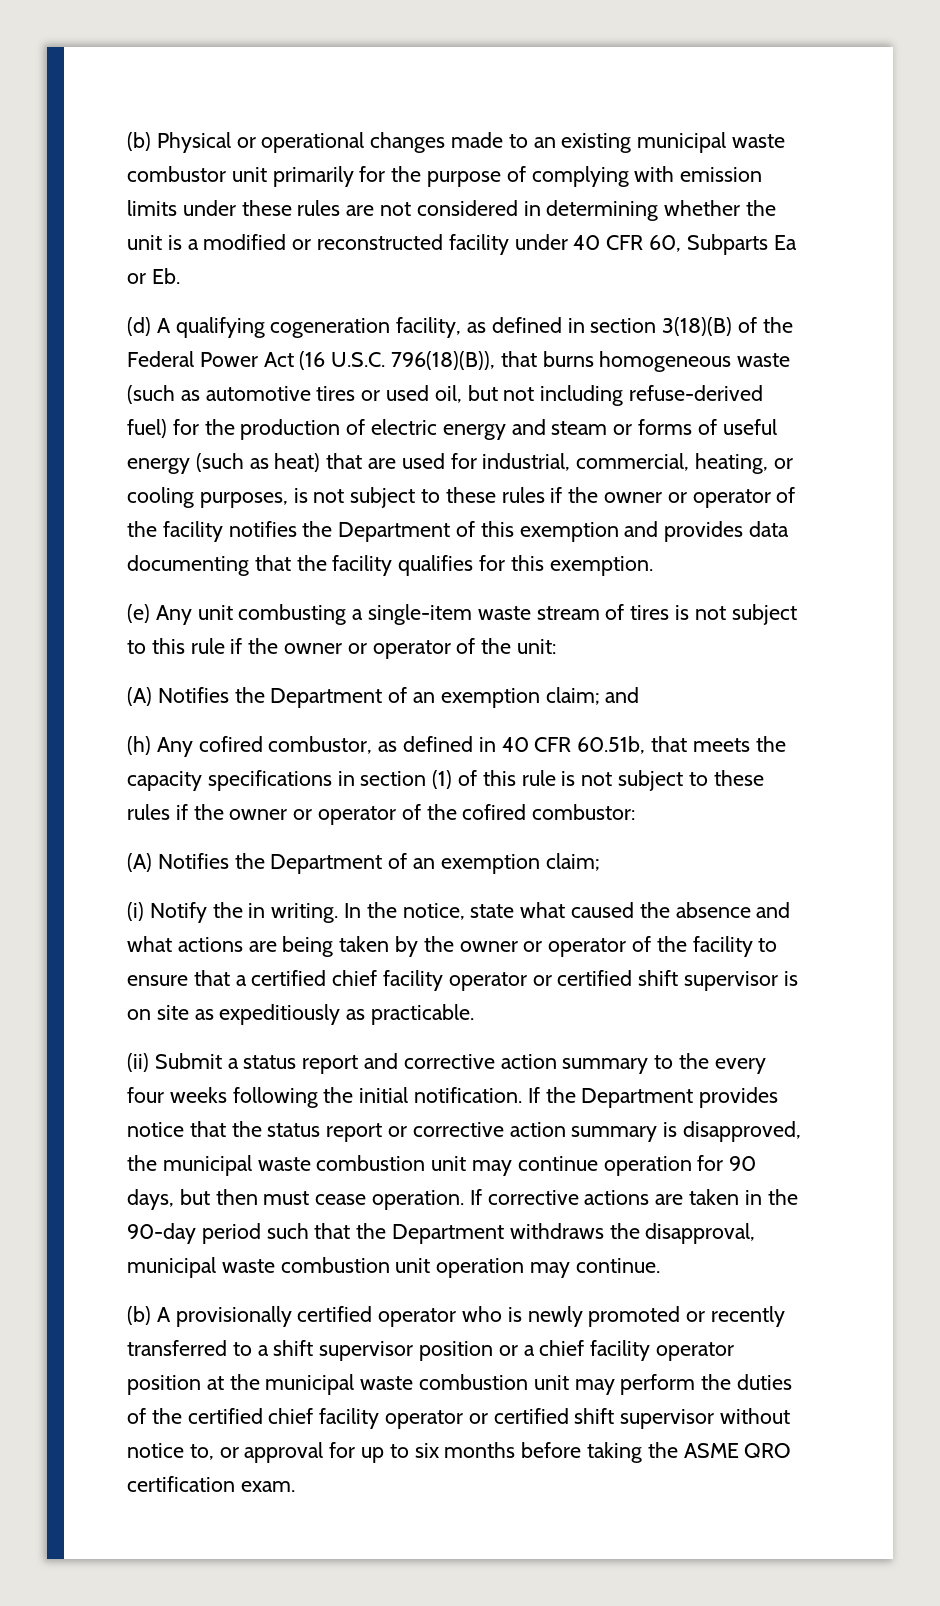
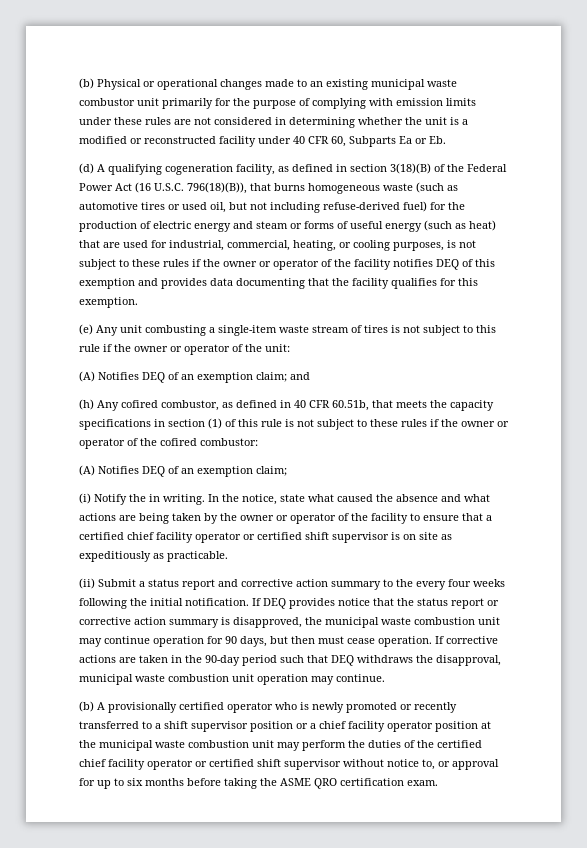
- (d) A qualifying cogeneration facility, as defined in section 3(18)(B) of the Federal Power Act (16 U.S.C. 796(18)(B)), that burns homogeneous waste (such as automotive tires or used oil, but not including refuse-derived fuel) for the production of electric energy and steam or forms of useful energy (such as heat) that are used for industrial, commercial, heating, or cooling purposes, is not subject to these rules if the owner or operator of the facility notifies the Department of this exemption and provides data documenting that the facility qualifies for this exemption.
+ (d) A qualifying cogeneration facility, as defined in section 3(18)(B) of the Federal Power Act (16 U.S.C. 796(18)(B)), that burns homogeneous waste (such as automotive tires or used oil, but not including refuse-derived fuel) for the production of electric energy and steam or forms of useful energy (such as heat) that are used for industrial, commercial, heating, or cooling purposes, is not subject to these rules if the owner or operator of the facility notifies DEQ of this exemption and provides data documenting that the facility qualifies for this exemption.
- (A) Notifies the Department of an exemption claim; and
+ (A) Notifies DEQ of an exemption claim; and
  (h) Any cofired combustor, as defined in 40 CFR 60.51b, that meets the capacity specifications in section (1) of this rule is not subject to these rules if the owner or operator of the cofired combustor:
- (A) Notifies the Department of an exemption claim;
+ (A) Notifies DEQ of an exemption claim;
- If the Department provides notice that the status report or corrective action summary is disapproved, the municipal waste combustion unit may continue operation for 90 days, but then must cease operation.
+ If DEQ provides notice that the status report or corrective action summary is disapproved, the municipal waste combustion unit may continue operation for 90 days, but then must cease operation.
- If corrective actions are taken in the 90-day period such that the Department withdraws the disapproval, municipal waste combustion unit operation may continue.
+ If corrective actions are taken in the 90-day period such that DEQ withdraws the disapproval, municipal waste combustion unit operation may continue.

